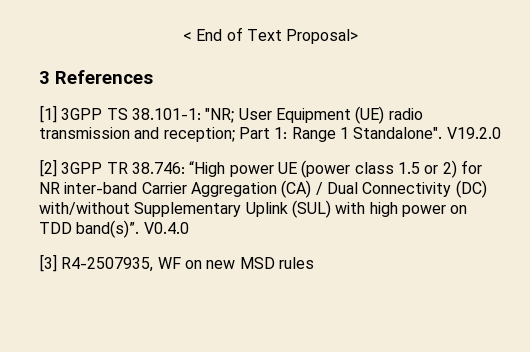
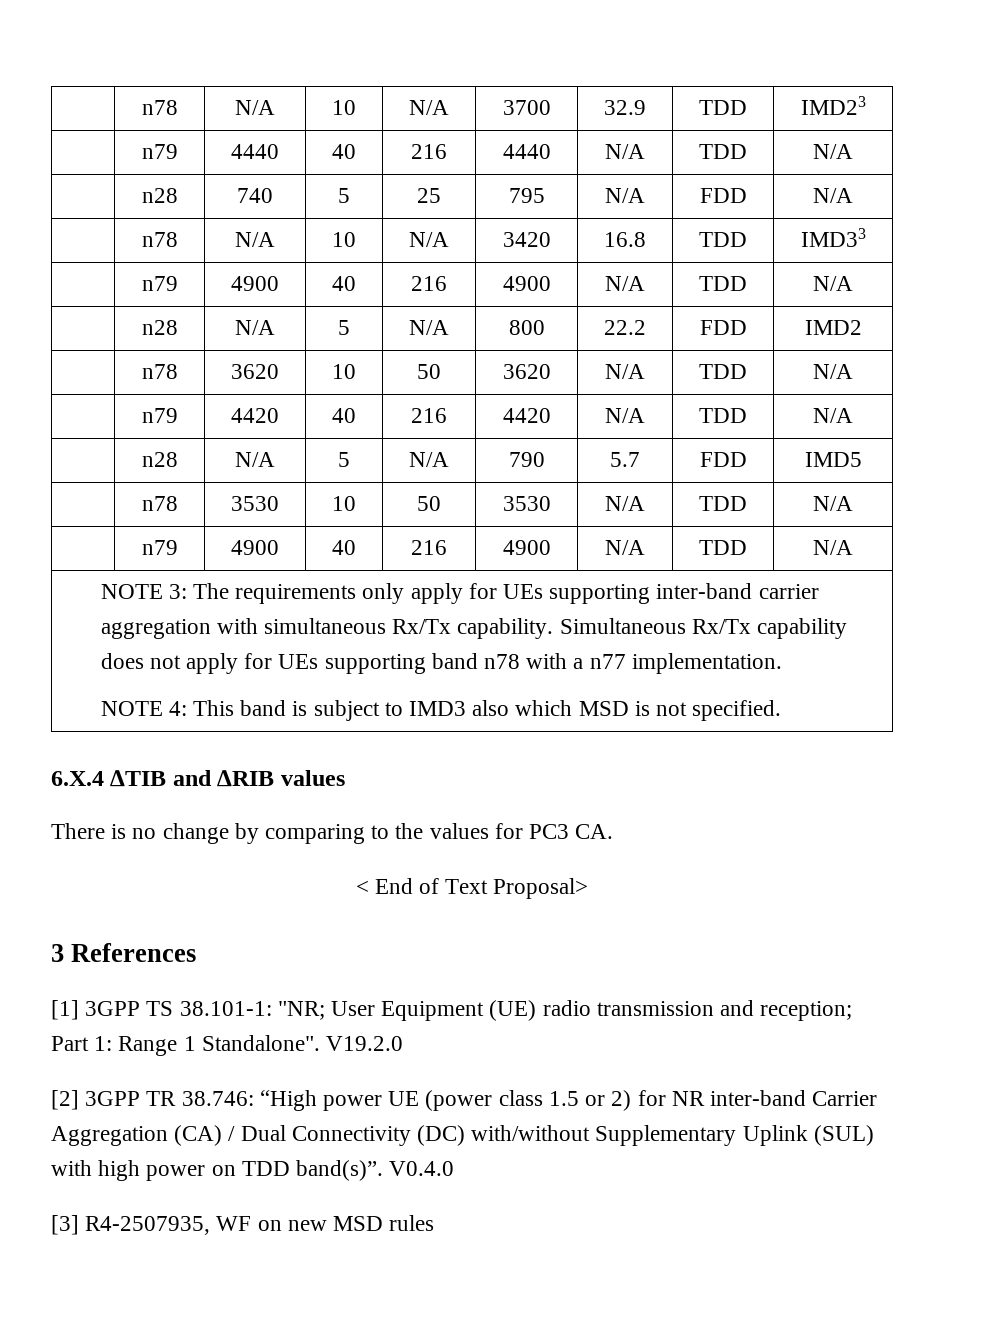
+ | n78 | N/A | 10 | N/A | 3700 | 32.9 | TDD | IMD23
+ | n79 | 4440 | 40 | 216 | 4440 | N/A | TDD | N/A
+ | n28 | 740 | 5 | 25 | 795 | N/A | FDD | N/A
+ | n78 | N/A | 10 | N/A | 3420 | 16.8 | TDD | IMD33
+ | n79 | 4900 | 40 | 216 | 4900 | N/A | TDD | N/A
+ | n28 | N/A | 5 | N/A | 800 | 22.2 | FDD | IMD2
+ | n78 | 3620 | 10 | 50 | 3620 | N/A | TDD | N/A
+ | n79 | 4420 | 40 | 216 | 4420 | N/A | TDD | N/A
+ | n28 | N/A | 5 | N/A | 790 | 5.7 | FDD | IMD5
+ | n78 | 3530 | 10 | 50 | 3530 | N/A | TDD | N/A
+ | n79 | 4900 | 40 | 216 | 4900 | N/A | TDD | N/A
+ NOTE 3: The requirements only apply for UEs supporting inter-band carrier aggregation with simultaneous Rx/Tx capability. Simultaneous Rx/Tx capability does not apply for UEs supporting band n78 with a n77 implementation.
+ NOTE 4: This band is subject to IMD3 also which MSD is not specified.
+ 6.X.4 ∆TIB and ∆RIB values
+ There is no change by comparing to the values for PC3 CA.

